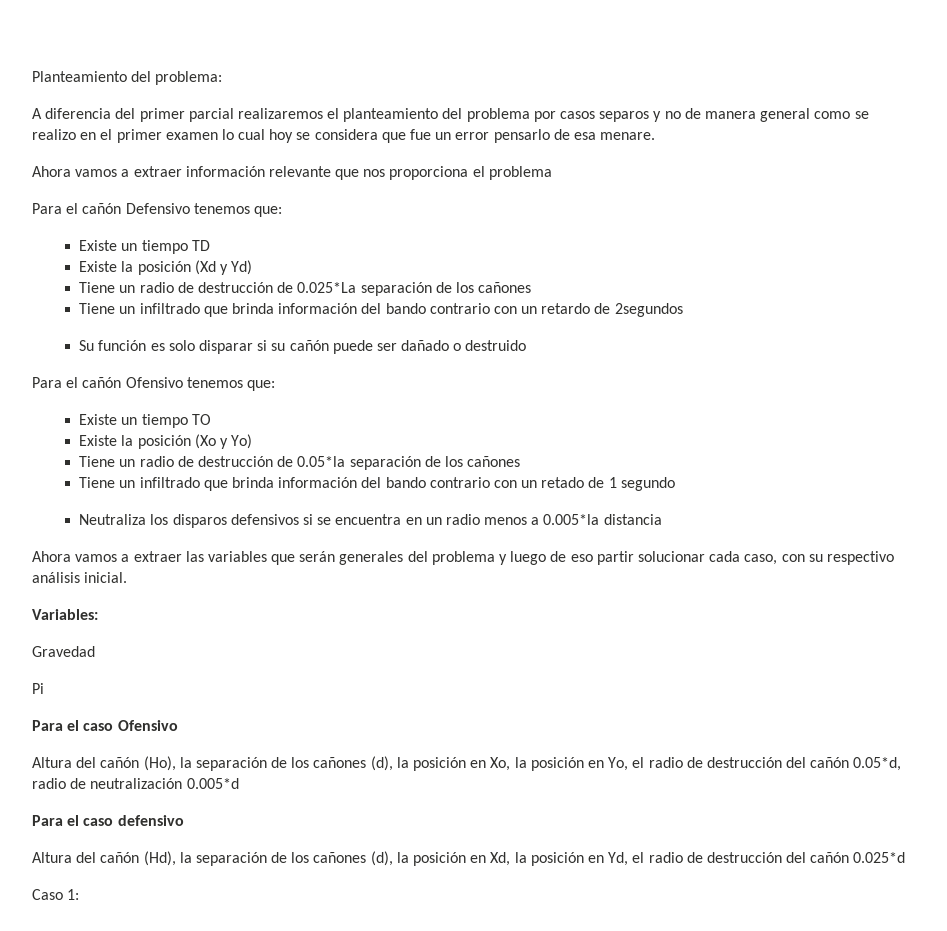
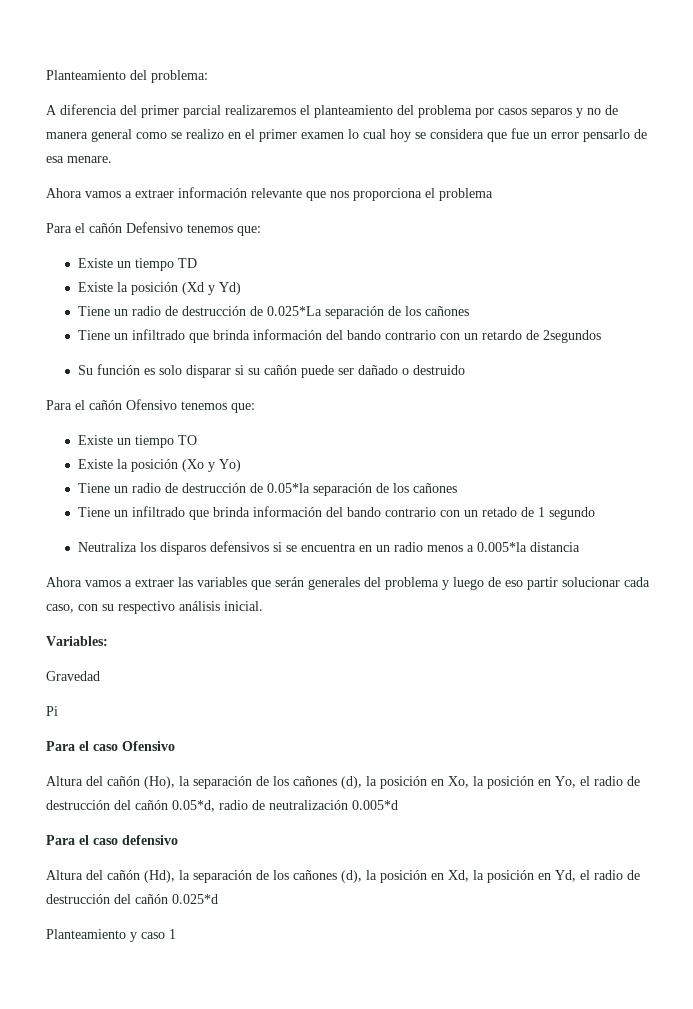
- Caso 1:
+ Planteamiento y caso 1

